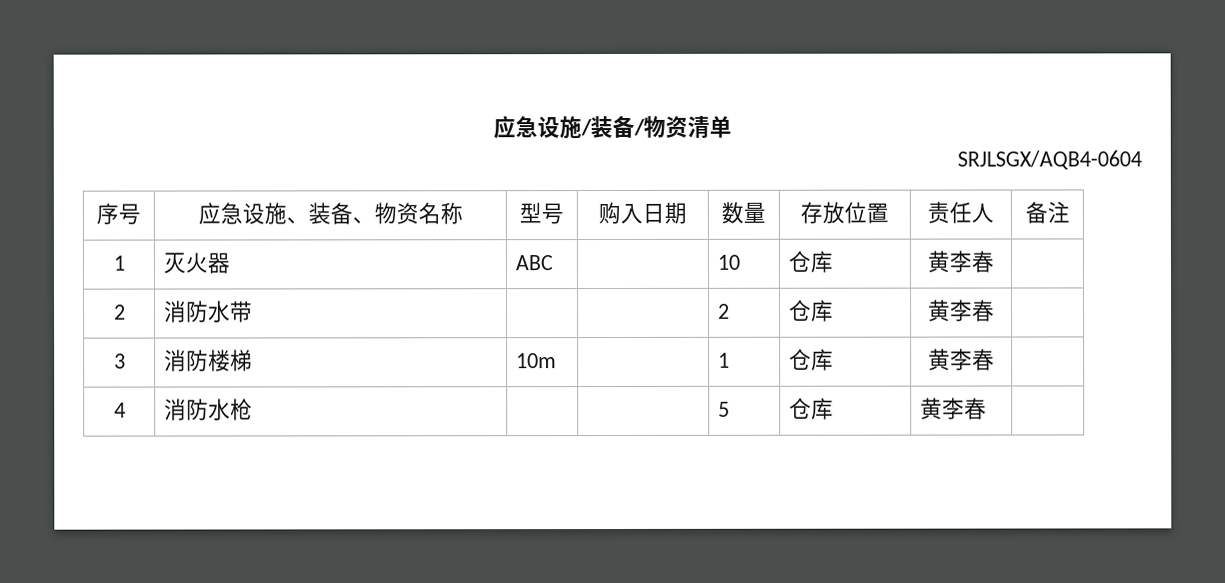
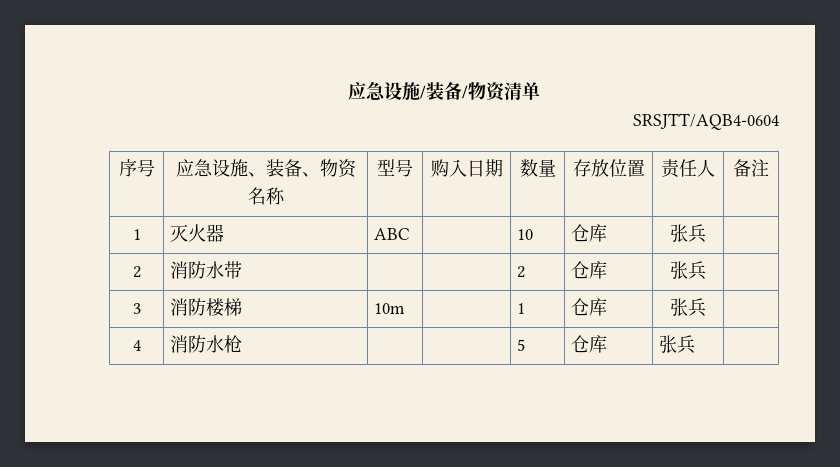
- SRJLSGX/AQB4-0604
+ SRSJTT/AQB4-0604
- 1 | 灭火器 | ABC | | 10 | 仓库 | 黄李春 |
+ 1 | 灭火器 | ABC | | 10 | 仓库 | 张兵 |
- 2 | 消防水带 | | | 2 | 仓库 | 黄李春 |
+ 2 | 消防水带 | | | 2 | 仓库 | 张兵 |
- 3 | 消防楼梯 | 10m | | 1 | 仓库 | 黄李春 |
+ 3 | 消防楼梯 | 10m | | 1 | 仓库 | 张兵 |
- 4 | 消防水枪 | | | 5 | 仓库 | 黄李春 |
+ 4 | 消防水枪 | | | 5 | 仓库 | 张兵 |

